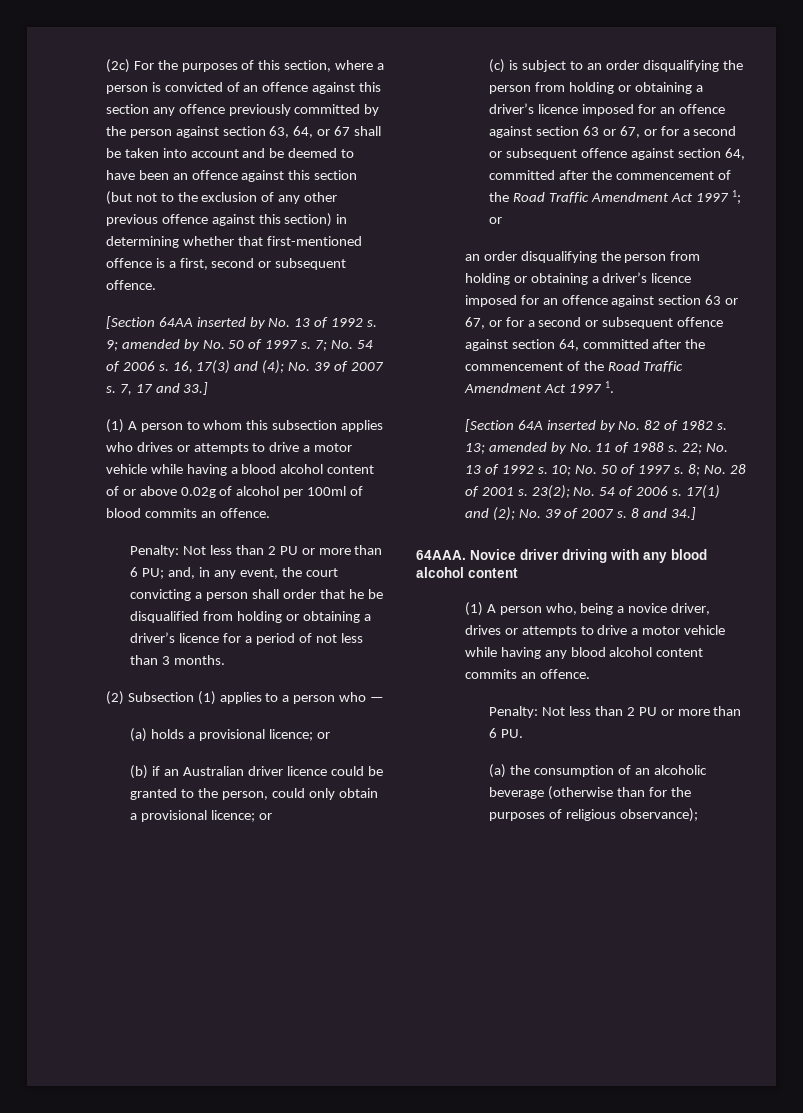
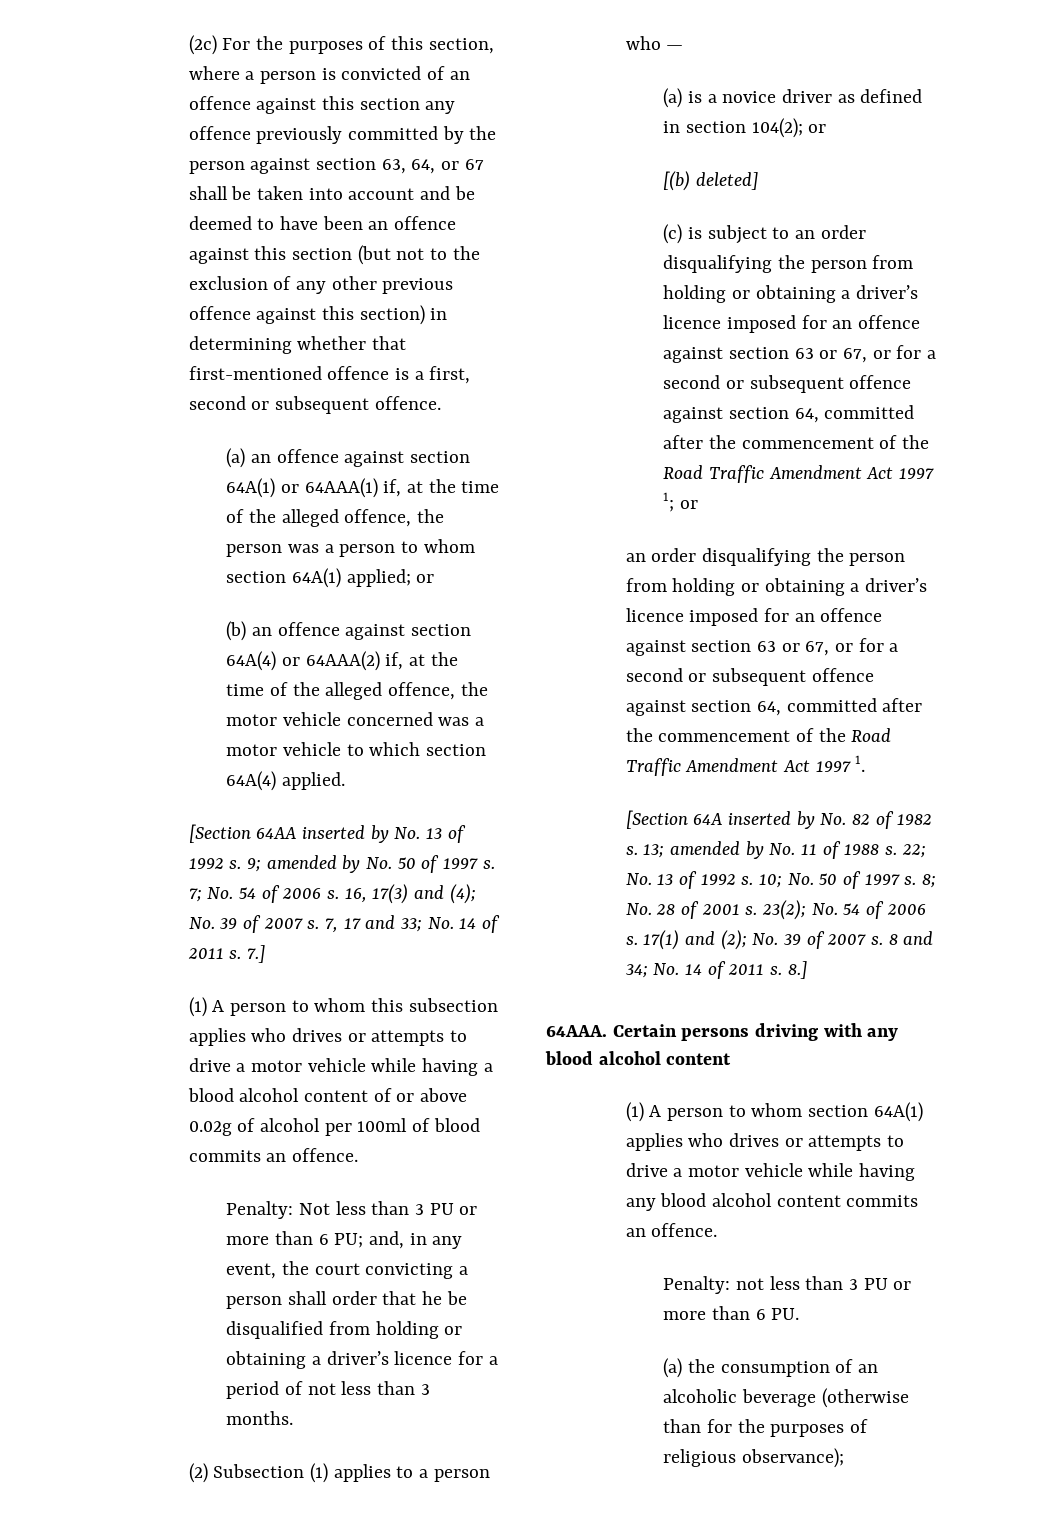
+ (a) an offence against section 64A(1) or 64AAA(1) if, at the time of the alleged offence, the person was a person to whom section 64A(1) applied; or
+ (b) an offence against section 64A(4) or 64AAA(2) if, at the time of the alleged offence, the motor vehicle concerned was a motor vehicle to which section 64A(4) applied.
- 7, 17 and 33.]
+ 7, 17 and 33; No. 14 of 2011 s. 7.]
- Penalty: Not less than 2 PU or more than 6 PU; and, in any event, the court convicting a person shall order that he be disqualified from holding or obtaining a driver’s licence for a period of not less than 3 months.
+ Penalty: Not less than 3 PU or more than 6 PU; and, in any event, the court convicting a person shall order that he be disqualified from holding or obtaining a driver’s licence for a period of not less than 3 months.
- (a) holds a provisional licence; or
- (b) if an Australian driver licence could be granted to the person, could only obtain a provisional licence; or
+ (a) is a novice driver as defined in section 104(2); or
+ [(b) deleted]
- 8 and 34.]
+ 8 and 34; No. 14 of 2011 s. 8.]
- Novice driver driving with any blood alcohol content
+ Certain persons driving with any blood alcohol content
- (1) A person who, being a novice driver, drives or attempts to drive a motor vehicle while having any blood alcohol content commits an offence.
+ (1) A person to whom section 64A(1) applies who drives or attempts to drive a motor vehicle while having any blood alcohol content commits an offence.
- Penalty: Not less than 2 PU or more than 6 PU.
+ Penalty: not less than 3 PU or more than 6 PU.

